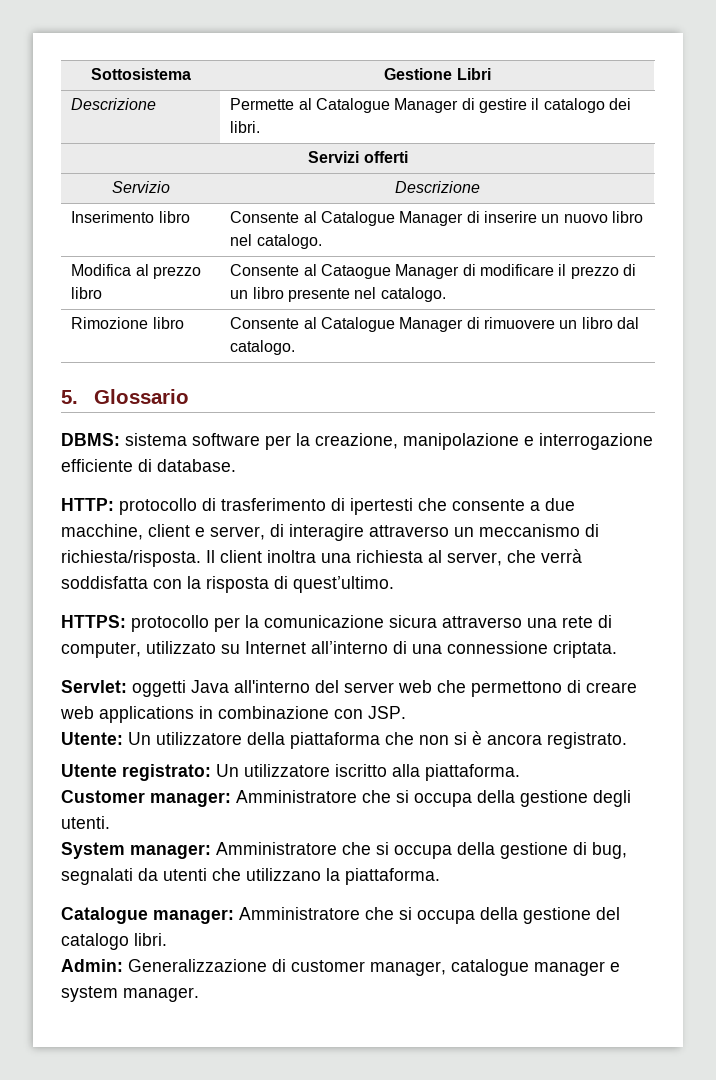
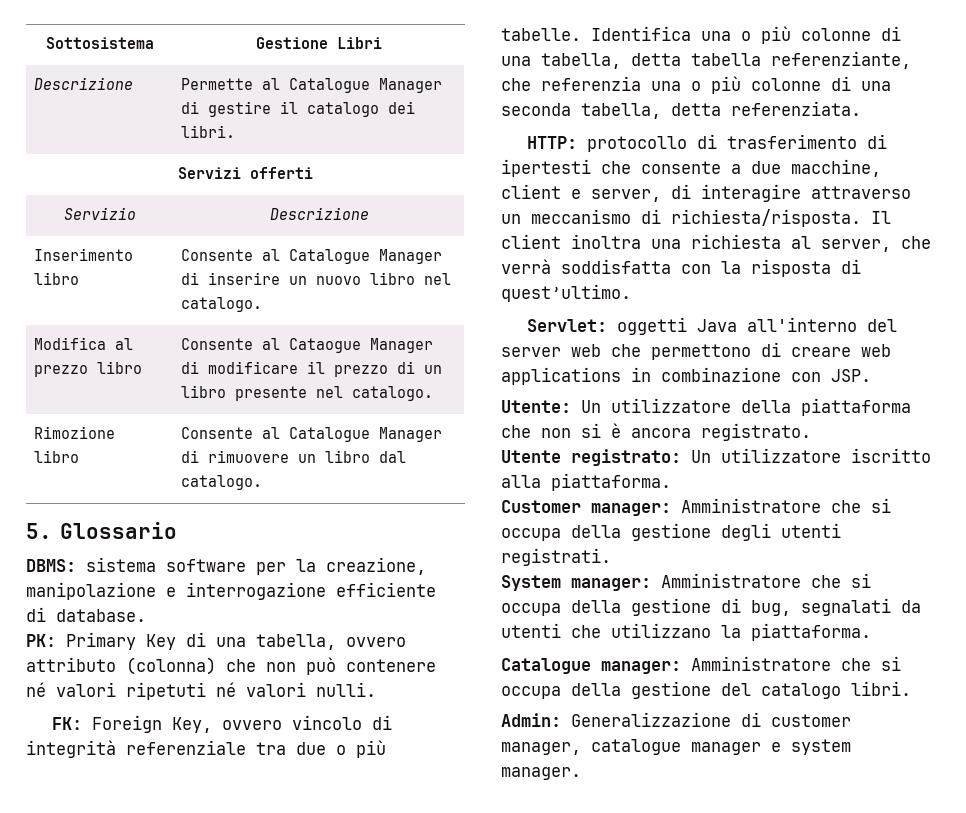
+ PK: Primary Key di una tabella, ovvero attributo (colonna) che non può contenere né valori ripetuti né valori nulli.
+ FK: Foreign Key, ovvero vincolo di integrità referenziale tra due o più tabelle. Identifica una o più colonne di una tabella, detta tabella referenziante, che referenzia una o più colonne di una seconda tabella, detta referenziata.
- HTTPS: protocollo per la comunicazione sicura attraverso una rete di computer, utilizzato su Internet all’interno di una connessione criptata.
- Customer manager: Amministratore che si occupa della gestione degli utenti.
+ Customer manager: Amministratore che si occupa della gestione degli utenti registrati.

